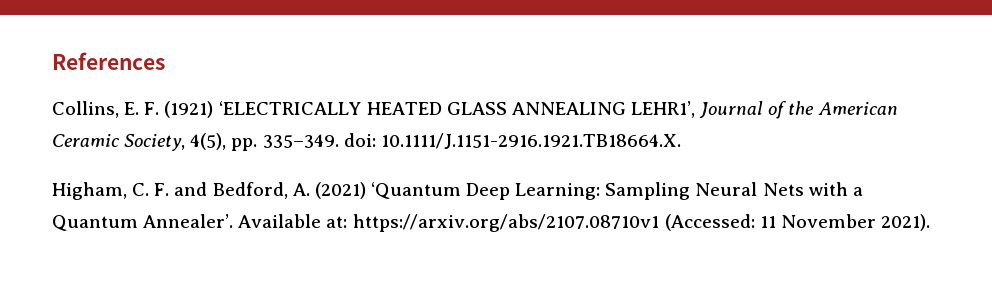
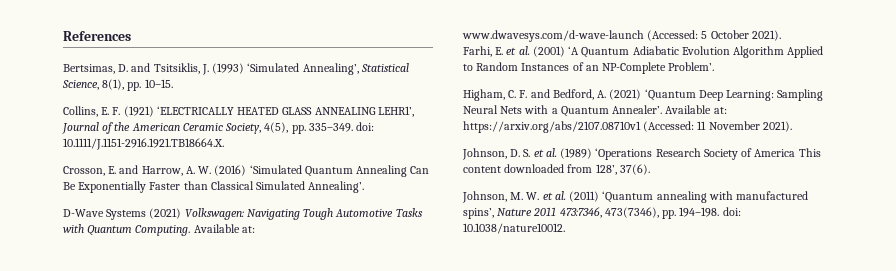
+ Bertsimas, D. and Tsitsiklis, J. (1993) ‘Simulated Annealing’, Statistical Science, 8(1), pp. 10–15.
+ Crosson, E. and Harrow, A. W. (2016) ‘Simulated Quantum Annealing Can Be Exponentially Faster than Classical Simulated Annealing’.
+ D-Wave Systems (2021) Volkswagen: Navigating Tough Automotive Tasks with Quantum Computing. Available at: www.dwavesys.com/d-wave-launch (Accessed: 5 October 2021).
+ Farhi, E. et al. (2001) ‘A Quantum Adiabatic Evolution Algorithm Applied to Random Instances of an NP-Complete Problem’.
+ Johnson, D. S. et al. (1989) ‘Operations Research Society of America This content downloaded from 128’, 37(6).
+ Johnson, M. W. et al. (2011) ‘Quantum annealing with manufactured spins’, Nature 2011 473:7346, 473(7346), pp. 194–198. doi: 10.1038/nature10012.

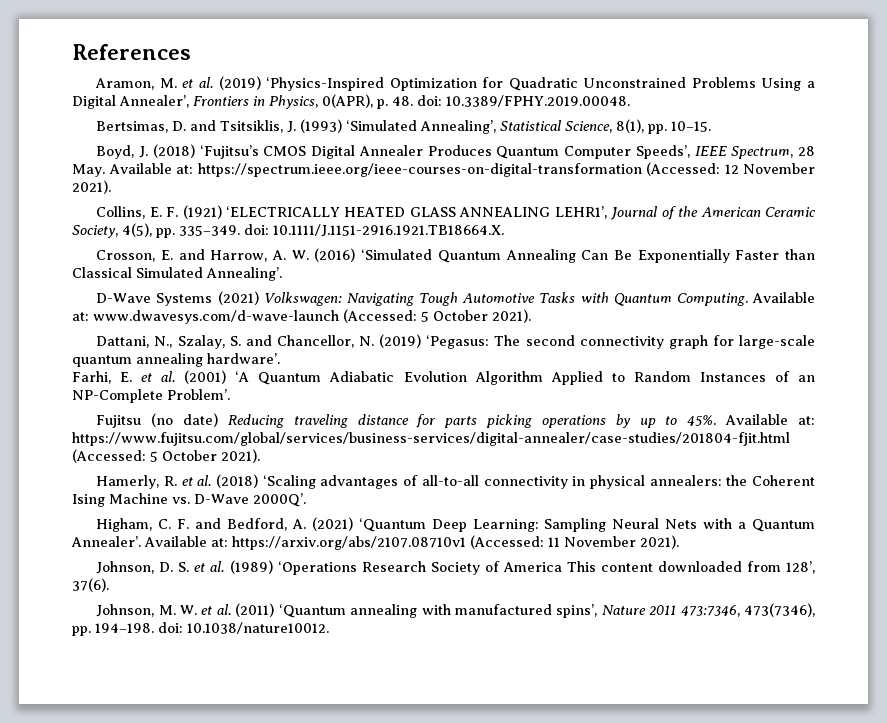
+ Aramon, M. et al. (2019) ‘Physics-Inspired Optimization for Quadratic Unconstrained Problems Using a Digital Annealer’, Frontiers in Physics, 0(APR), p. 48. doi: 10.3389/FPHY.2019.00048.
+ Boyd, J. (2018) ‘Fujitsu’s CMOS Digital Annealer Produces Quantum Computer Speeds’, IEEE Spectrum, 28 May. Available at: https://spectrum.ieee.org/ieee-courses-on-digital-transformation (Accessed: 12 November 2021).
+ Dattani, N., Szalay, S. and Chancellor, N. (2019) ‘Pegasus: The second connectivity graph for large-scale quantum annealing hardware’.
+ Fujitsu (no date) Reducing traveling distance for parts picking operations by up to 45%. Available at: https://www.fujitsu.com/global/services/business-services/digital-annealer/case-studies/201804-fjit.html (Accessed: 5 October 2021).
+ Hamerly, R. et al. (2018) ‘Scaling advantages of all-to-all connectivity in physical annealers: the Coherent Ising Machine vs. D-Wave 2000Q’.

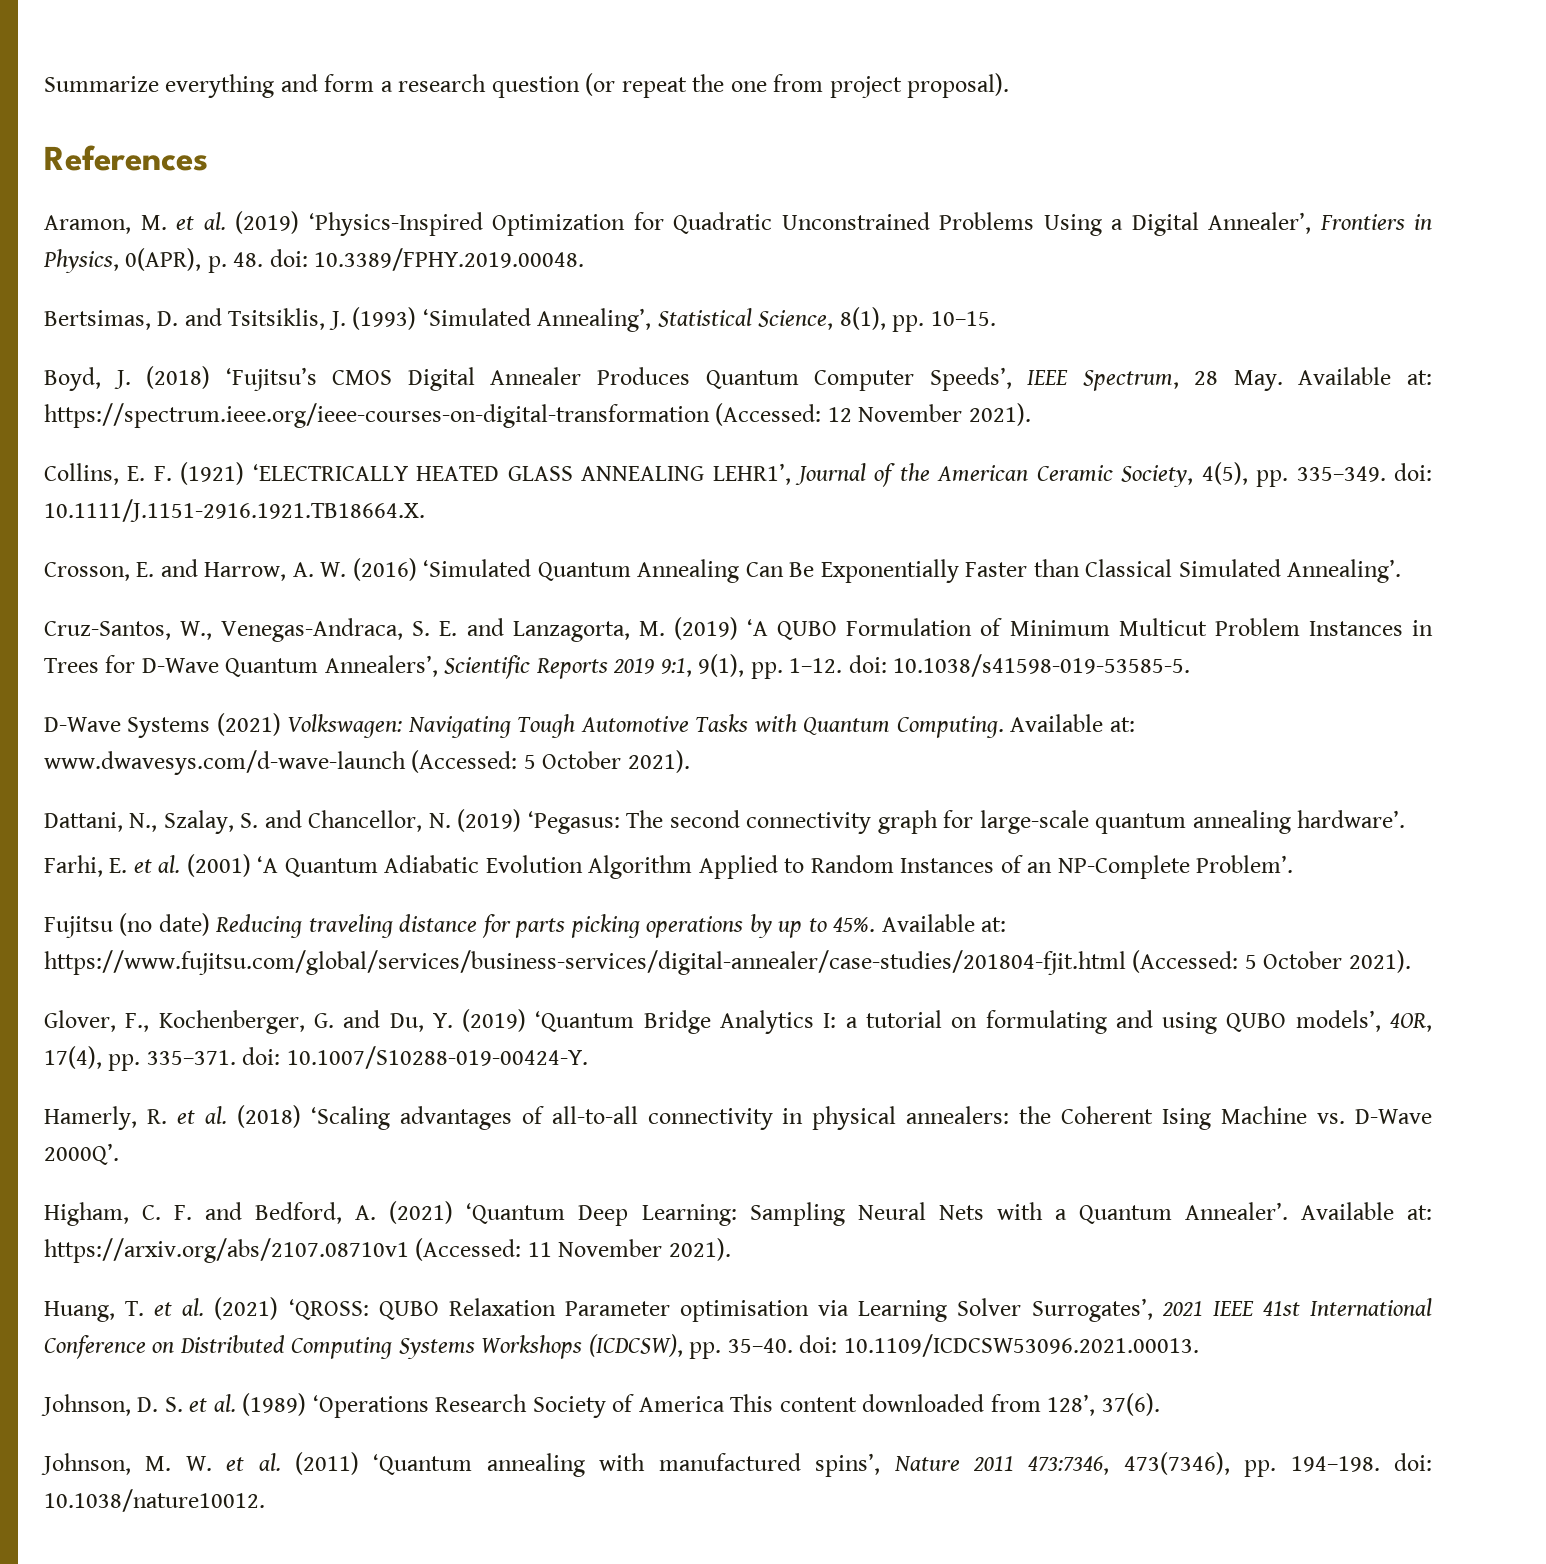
+ Summarize everything and form a research question (or repeat the one from project proposal).
+ Cruz-Santos, W., Venegas-Andraca, S. E. and Lanzagorta, M. (2019) ‘A QUBO Formulation of Minimum Multicut Problem Instances in Trees for D-Wave Quantum Annealers’, Scientific Reports 2019 9:1, 9(1), pp. 1–12. doi: 10.1038/s41598-019-53585-5.
+ Glover, F., Kochenberger, G. and Du, Y. (2019) ‘Quantum Bridge Analytics I: a tutorial on formulating and using QUBO models’, 4OR, 17(4), pp. 335–371. doi: 10.1007/S10288-019-00424-Y.
+ Huang, T. et al. (2021) ‘QROSS: QUBO Relaxation Parameter optimisation via Learning Solver Surrogates’, 2021 IEEE 41st International Conference on Distributed Computing Systems Workshops (ICDCSW), pp. 35–40. doi: 10.1109/ICDCSW53096.2021.00013.

